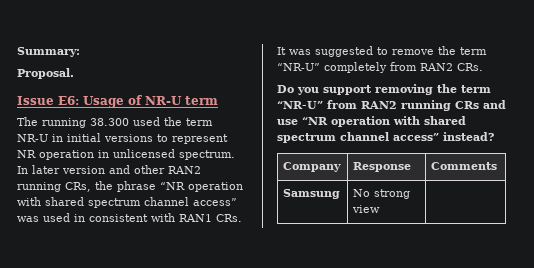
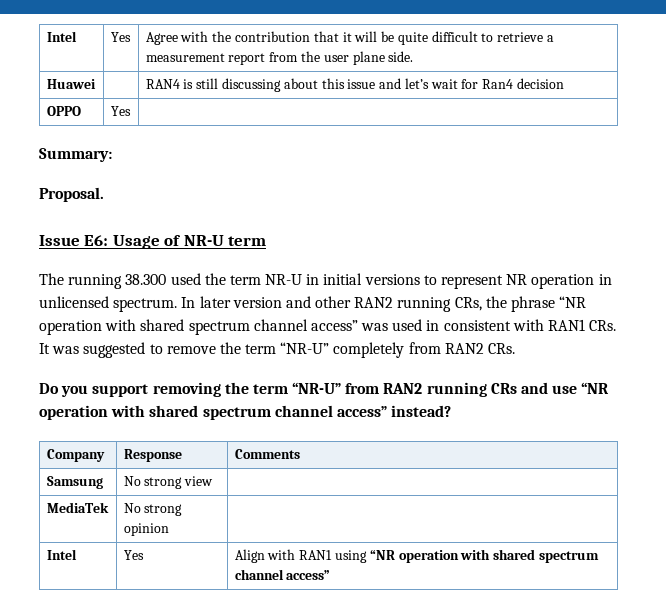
+ Intel | Yes | Agree with the contribution that it will be quite difficult to retrieve a measurement report from the user plane side.
+ Huawei | | RAN4 is still discussing about this issue and let’s wait for Ran4 decision
+ OPPO | Yes |
+ MediaTek | No strong opinion |
+ Intel | Yes | Align with RAN1 using “NR operation with shared spectrum channel access”

